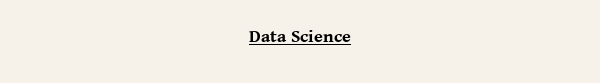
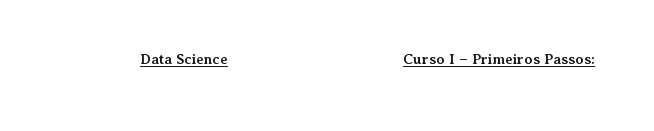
+ Curso I – Primeiros Passos:

